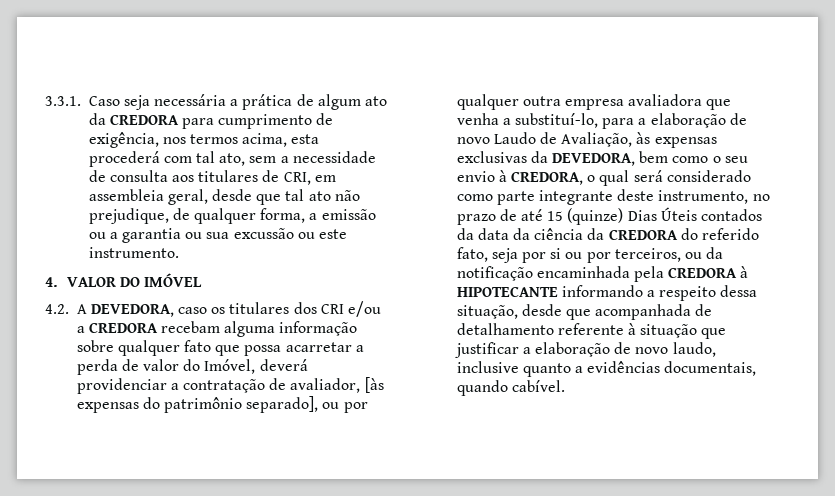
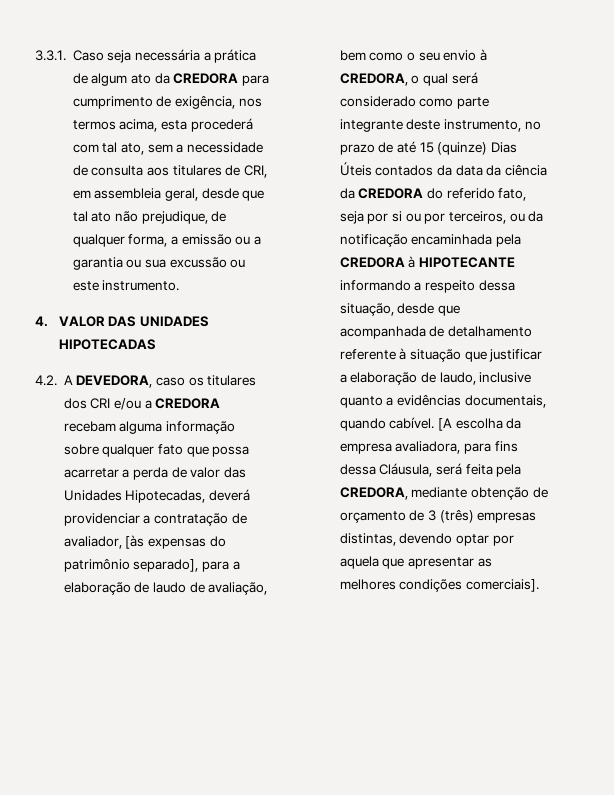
- 4. VALOR DO IMÓVEL
+ 4. VALOR DAS UNIDADES HIPOTECADAS
- 4.2. A DEVEDORA, caso os titulares dos CRI e/ou a CREDORA recebam alguma informação sobre qualquer fato que possa acarretar a perda de valor do Imóvel, deverá providenciar a contratação de avaliador, [às expensas do patrimônio separado], ou por qualquer outra empresa avaliadora que venha a substituí-lo, para a elaboração de novo Laudo de Avaliação, às expensas exclusivas da DEVEDORA, bem como o seu envio à CREDORA, o qual será considerado como parte integrante deste instrumento, no prazo de até 15 (quinze) Dias Úteis contados da data da ciência da CREDORA do referido fato, seja por si ou por terceiros, ou da notificação encaminhada pela CREDORA à HIPOTECANTE informando a respeito dessa situação, desde que acompanhada de detalhamento referente à situação que justificar a elaboração de novo laudo, inclusive quanto a evidências documentais, quando cabível.
+ 4.2. A DEVEDORA, caso os titulares dos CRI e/ou a CREDORA recebam alguma informação sobre qualquer fato que possa acarretar a perda de valor das Unidades Hipotecadas, deverá providenciar a contratação de avaliador, [às expensas do patrimônio separado], para a elaboração de laudo de avaliação, bem como o seu envio à CREDORA, o qual será considerado como parte integrante deste instrumento, no prazo de até 15 (quinze) Dias Úteis contados da data da ciência da CREDORA do referido fato, seja por si ou por terceiros, ou da notificação encaminhada pela CREDORA à HIPOTECANTE informando a respeito dessa situação, desde que acompanhada de detalhamento referente à situação que justificar a elaboração de laudo, inclusive quanto a evidências documentais, quando cabível.
+ [A escolha da empresa avaliadora, para fins dessa Cláusula, será feita pela CREDORA, mediante obtenção de orçamento de 3 (três) empresas distintas, devendo optar por aquela que apresentar as melhores condições comerciais].

